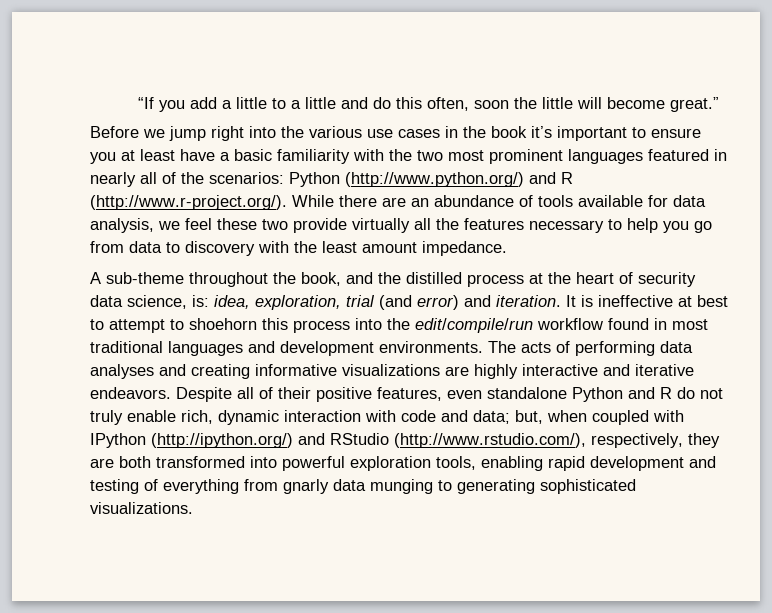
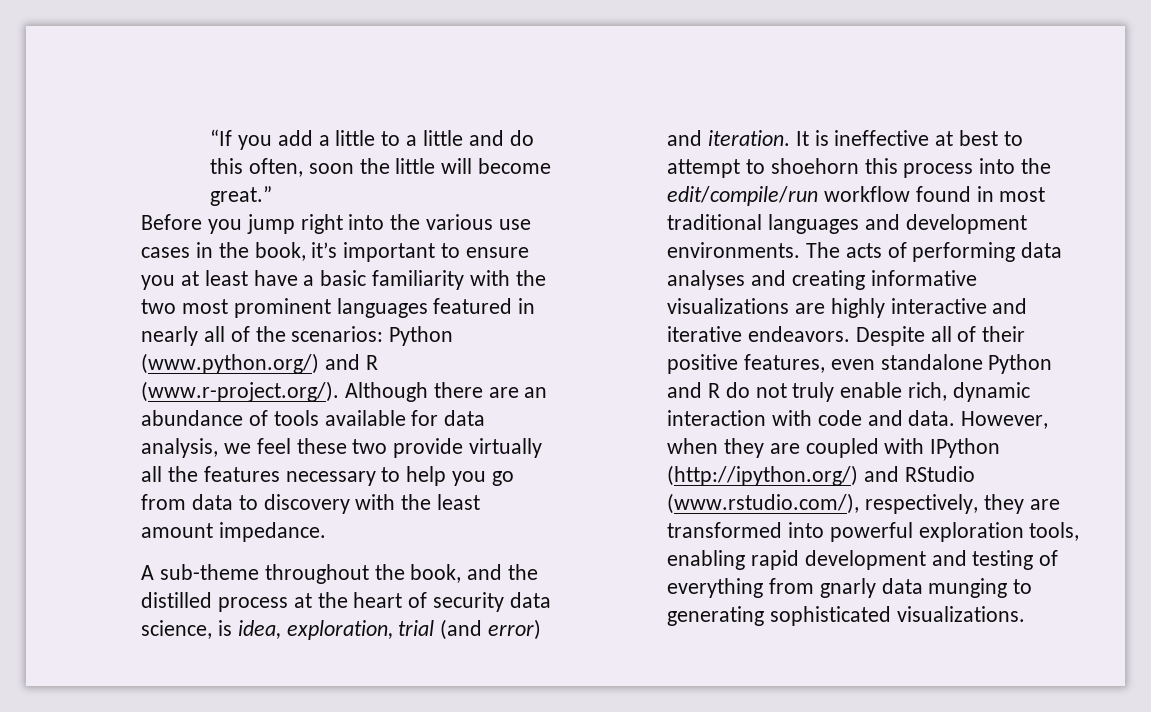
- Before we jump right into the various use cases in the book it’s important to ensure you at least have a basic familiarity with the two most prominent languages featured in nearly all of the scenarios:
+ Before you jump right into the various use cases in the book, it’s important to ensure you at least have a basic familiarity with the two most prominent languages featured in nearly all of the scenarios:
- Python (http://www.python.org/) and R (http://www.r-project.org/). While there are an abundance of tools available for data analysis, we feel these two provide virtually all the features necessary to help you go from data to discovery with the least amount impedance.
+ Python (www.python.org/) and R (www.r-project.org/). Although there are an abundance of tools available for data analysis, we feel these two provide virtually all the features necessary to help you go from data to discovery with the least amount impedance.
- A sub-theme throughout the book, and the distilled process at the heart of security data science, is: idea, exploration, trial (and error) and iteration.
+ A sub-theme throughout the book, and the distilled process at the heart of security data science, is idea, exploration, trial (and error) and iteration.
- Despite all of their positive features, even standalone Python and R do not truly enable rich, dynamic interaction with code and data; but, when coupled with IPython (http://ipython.org/) and RStudio (http://www.rstudio.com/), respectively, they are both transformed into powerful exploration tools, enabling rapid development and testing of everything from gnarly data munging to generating sophisticated visualizations.
+ Despite all of their positive features, even standalone Python and R do not truly enable rich, dynamic interaction with code and data. However, when they are coupled with IPython (http://ipython.org/) and RStudio (www.rstudio.com/), respectively, they are transformed into powerful exploration tools, enabling rapid development and testing of everything from gnarly data munging to generating sophisticated visualizations.

